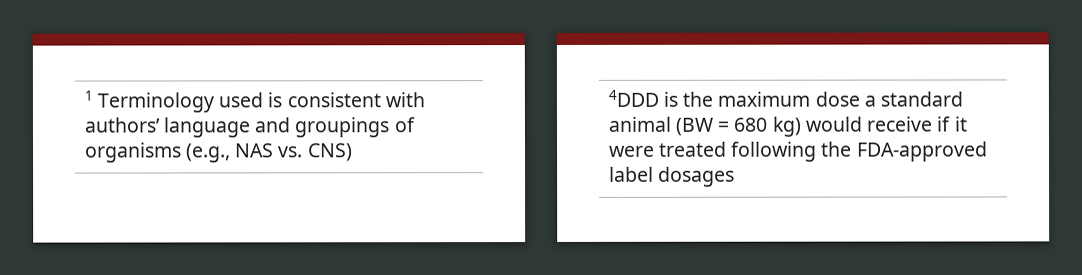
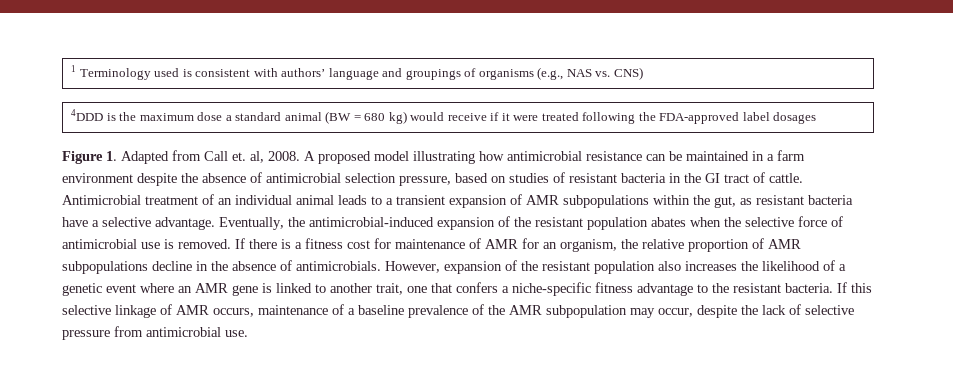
+ Figure 1. Adapted from Call et. al, 2008. A proposed model illustrating how antimicrobial resistance can be maintained in a farm environment despite the absence of antimicrobial selection pressure, based on studies of resistant bacteria in the GI tract of cattle. Antimicrobial treatment of an individual animal leads to a transient expansion of AMR subpopulations within the gut, as resistant bacteria have a selective advantage. Eventually, the antimicrobial-induced expansion of the resistant population abates when the selective force of antimicrobial use is removed. If there is a fitness cost for maintenance of AMR for an organism, the relative proportion of AMR subpopulations decline in the absence of antimicrobials. However, expansion of the resistant population also increases the likelihood of a genetic event where an AMR gene is linked to another trait, one that confers a niche-specific fitness advantage to the resistant bacteria. If this selective linkage of AMR occurs, maintenance of a baseline prevalence of the AMR subpopulation may occur, despite the lack of selective pressure from antimicrobial use.

